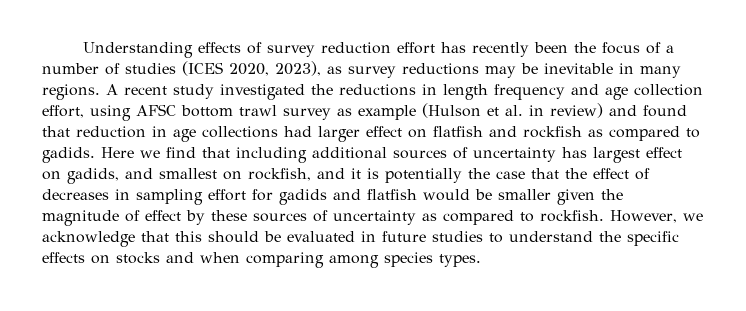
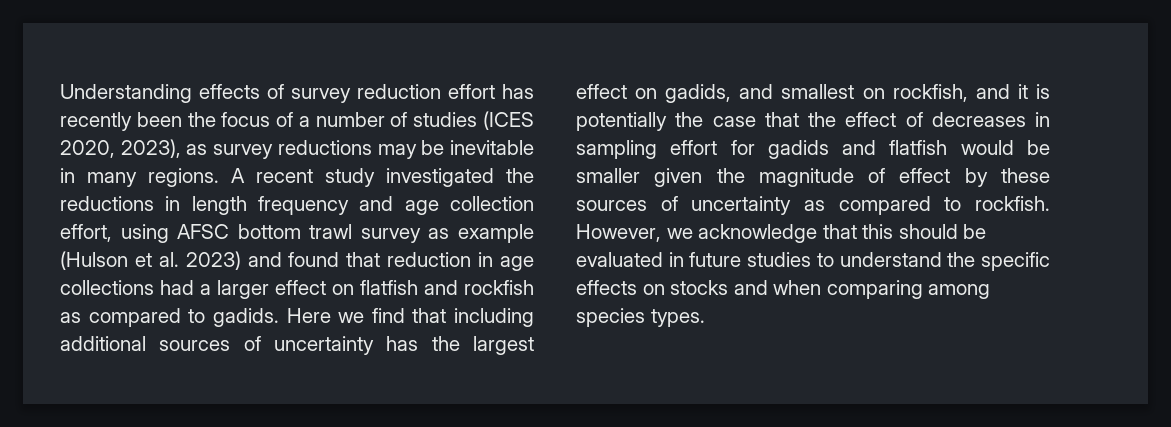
- A recent study investigated the reductions in length frequency and age collection effort, using AFSC bottom trawl survey as example (Hulson et al. in review) and found that reduction in age collections had larger effect on flatfish and rockfish as compared to gadids.
+ A recent study investigated the reductions in length frequency and age collection effort, using AFSC bottom trawl survey as example (Hulson et al. 2023) and found that reduction in age collections had a larger effect on flatfish and rockfish as compared to gadids.
- Here we find that including additional sources of uncertainty has largest effect on gadids, and smallest on rockfish, and it is potentially the case that the effect of decreases in sampling effort for gadids and flatfish would be smaller given the magnitude of effect by these sources of uncertainty as compared to rockfish.
+ Here we find that including additional sources of uncertainty has the largest effect on gadids, and smallest on rockfish, and it is potentially the case that the effect of decreases in sampling effort for gadids and flatfish would be smaller given the magnitude of effect by these sources of uncertainty as compared to rockfish.

